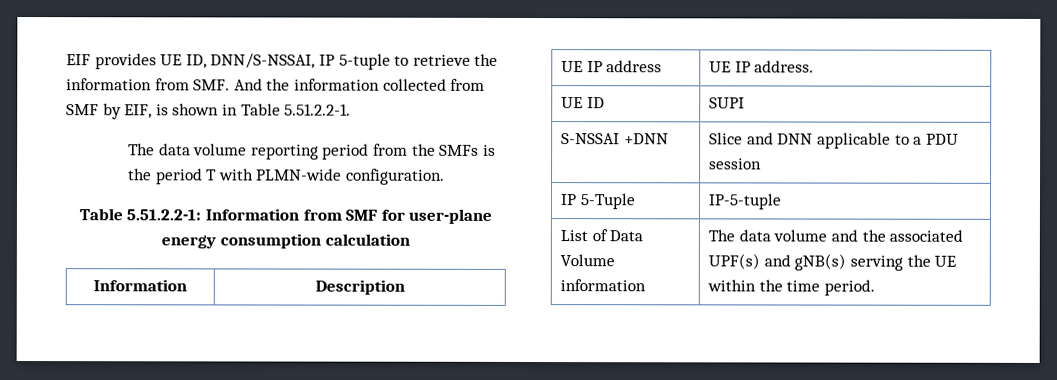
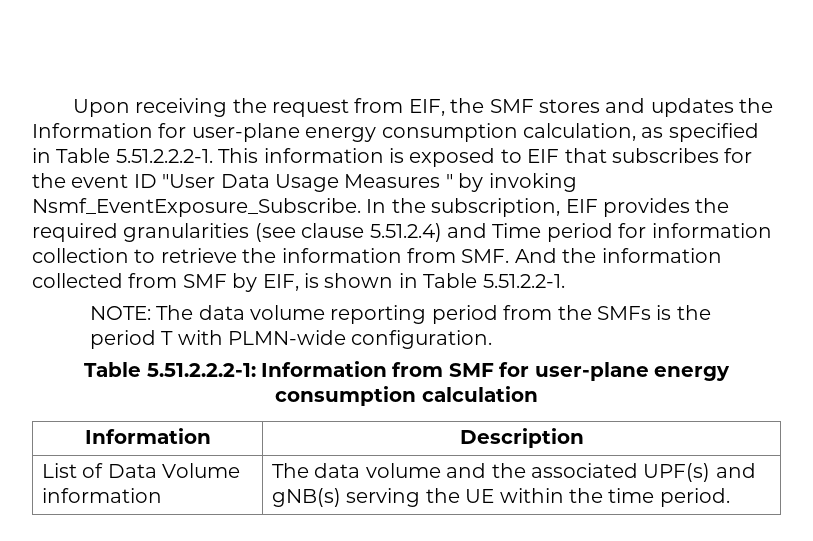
- EIF provides UE ID, DNN/S-NSSAI, IP 5-tuple to retrieve the information from SMF. And the information collected from SMF by EIF, is shown in Table 5.51.2.2-1.
+ Upon receiving the request from EIF, the SMF stores and updates the Information for user-plane energy consumption calculation, as specified in Table 5.51.2.2.2-1. This information is exposed to EIF that subscribes for the event ID "User Data Usage Measures " by invoking Nsmf_EventExposure_Subscribe. In the subscription, EIF provides the required granularities (see clause 5.51.2.4) and Time period for information collection to retrieve the information from SMF. And the information collected from SMF by EIF, is shown in Table 5.51.2.2-1.
- The data volume reporting period from the SMFs is the period T with PLMN-wide configuration.
+ NOTE: The data volume reporting period from the SMFs is the period T with PLMN-wide configuration.
- Table 5.51.2.2-1: Information from SMF for user-plane energy consumption calculation
+ Table 5.51.2.2.2-1: Information from SMF for user-plane energy consumption calculation
- UE IP address | UE IP address.
- UE ID | SUPI
- S-NSSAI +DNN | Slice and DNN applicable to a PDU session
- IP 5-Tuple | IP-5-tuple

